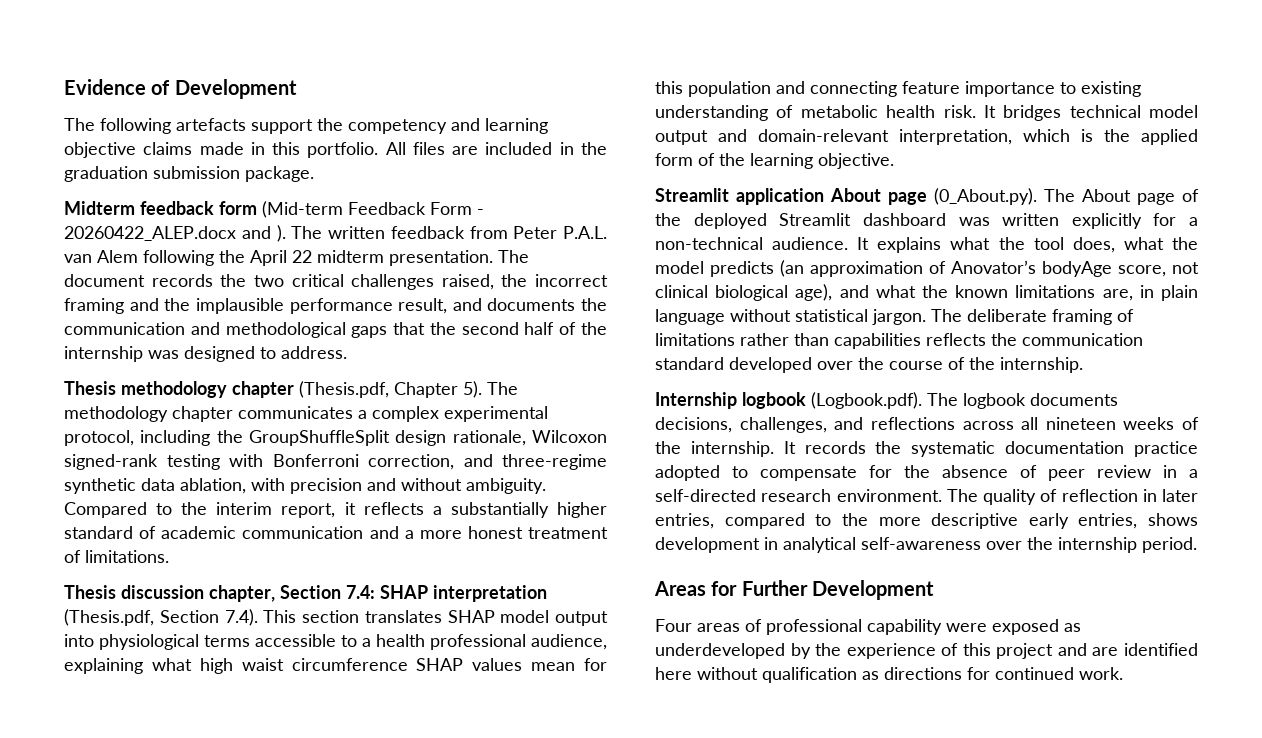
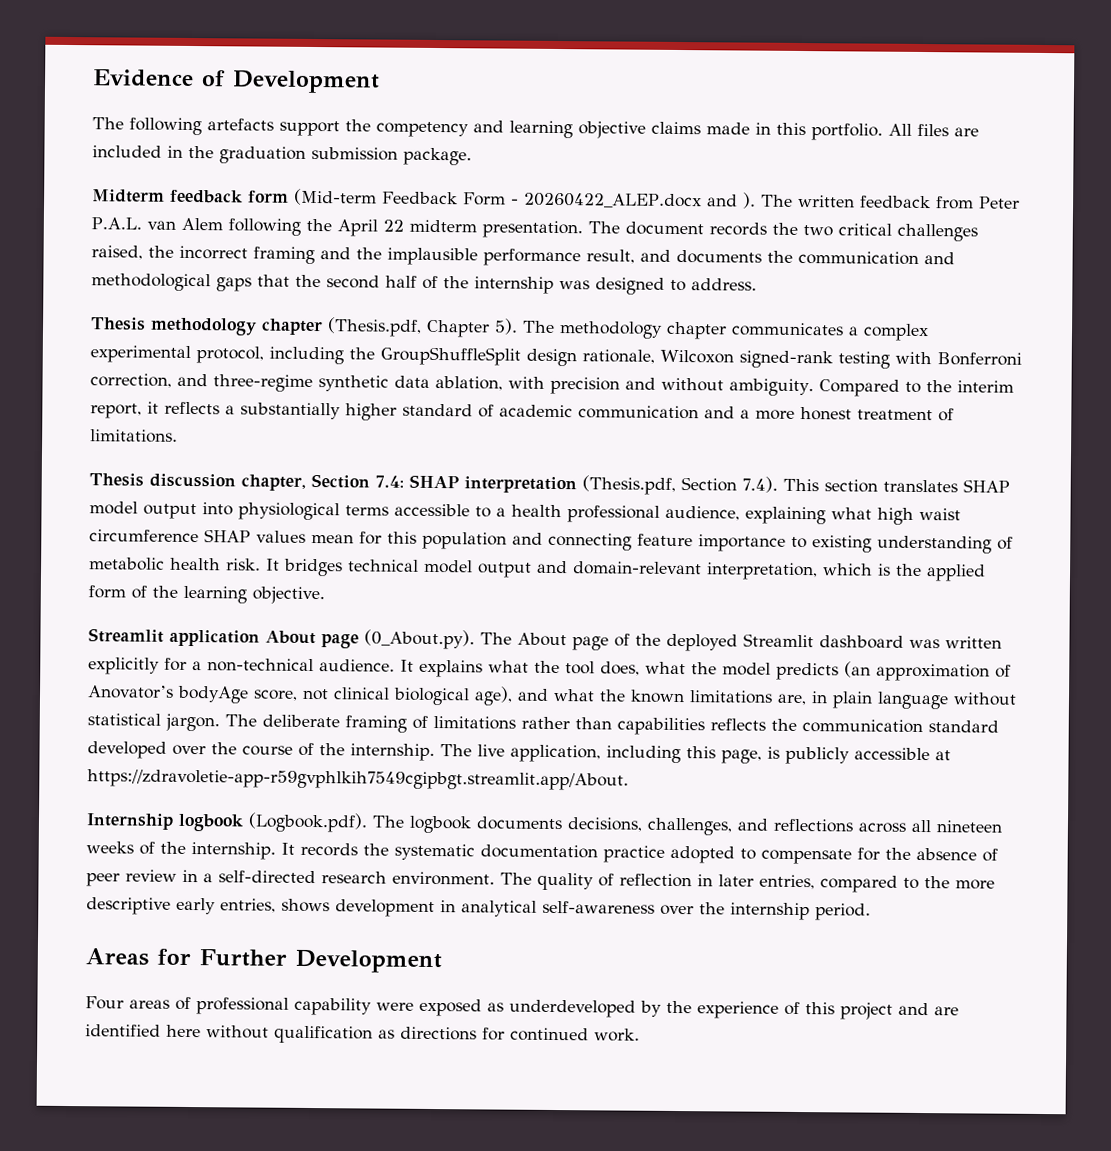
+ The live application, including this page, is publicly accessible at https://zdravoletie-app-r59gvphlkih7549cgipbgt.streamlit.app/About.

